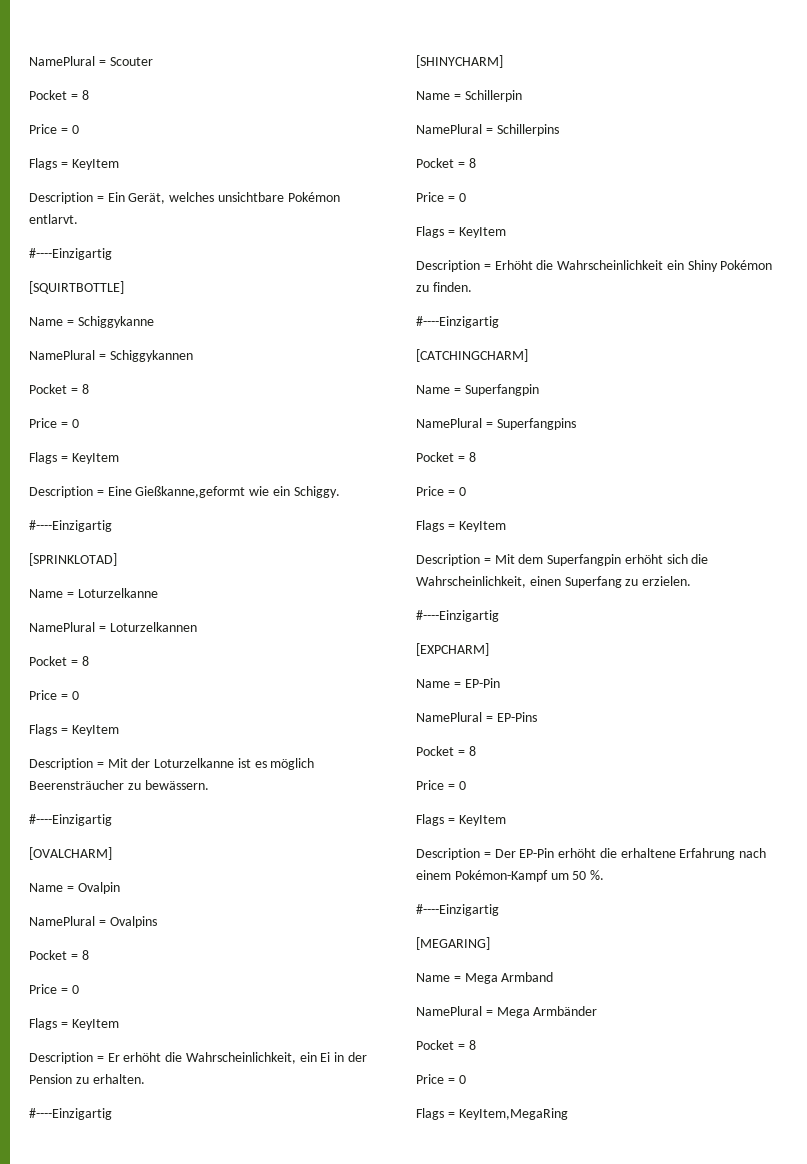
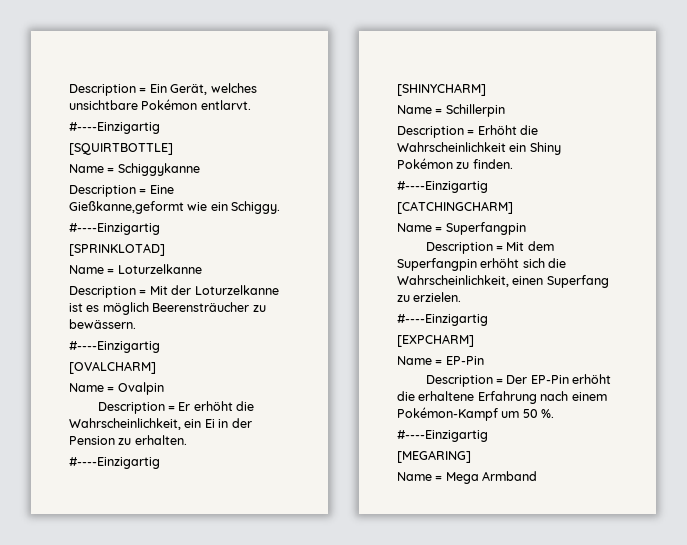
- NamePlural = Scouter
- Pocket = 8
- Price = 0
- Flags = KeyItem
- NamePlural = Schiggykannen
- Pocket = 8
- Price = 0
- Flags = KeyItem
- NamePlural = Loturzelkannen
- Pocket = 8
- Price = 0
- Flags = KeyItem
- NamePlural = Ovalpins
- Pocket = 8
- Price = 0
- Flags = KeyItem
- NamePlural = Schillerpins
- Pocket = 8
- Price = 0
- Flags = KeyItem
- NamePlural = Superfangpins
- Pocket = 8
- Price = 0
- Flags = KeyItem
- NamePlural = EP-Pins
- Pocket = 8
- Price = 0
- Flags = KeyItem
- NamePlural = Mega Armbänder
- Pocket = 8
- Price = 0
- Flags = KeyItem,MegaRing

